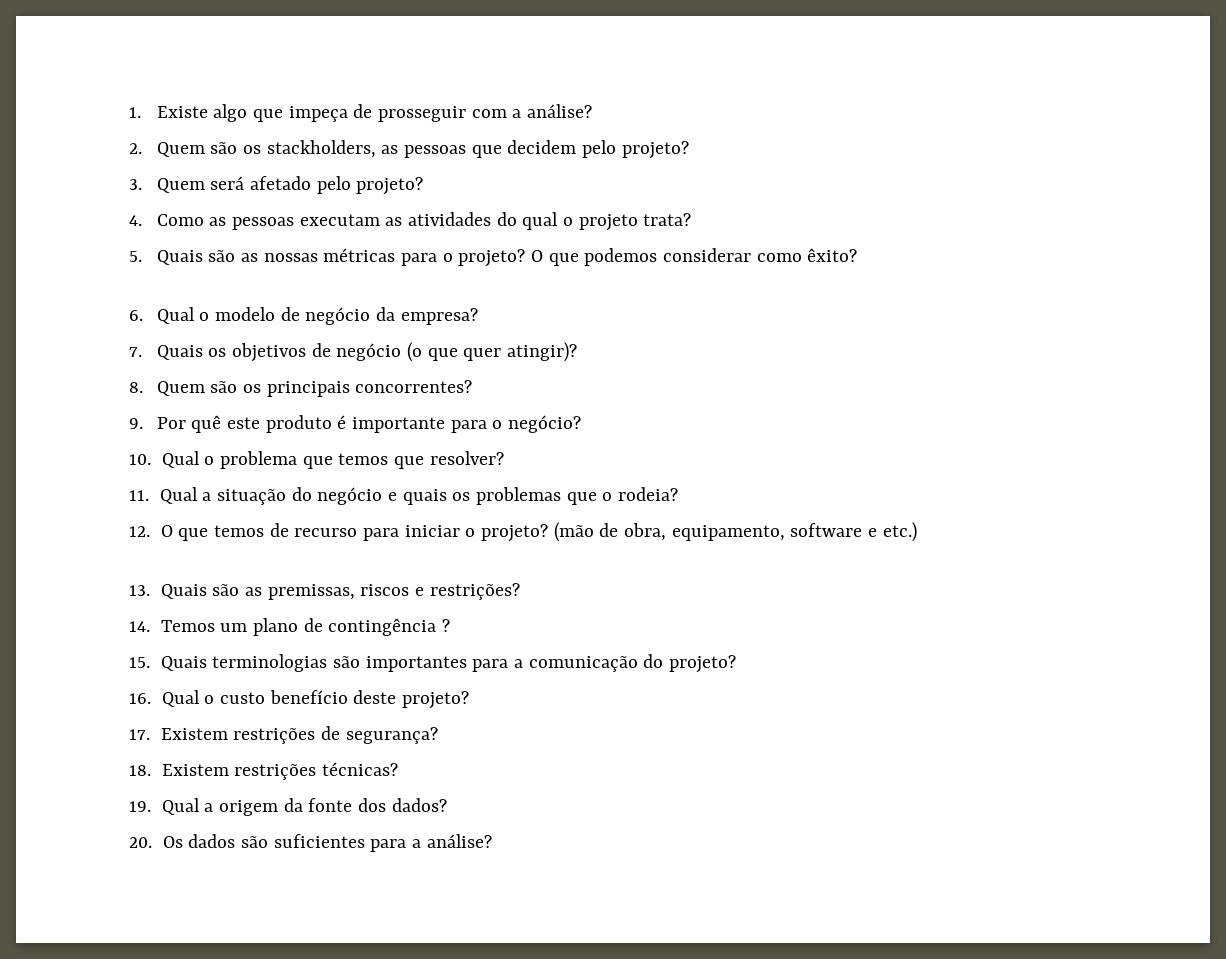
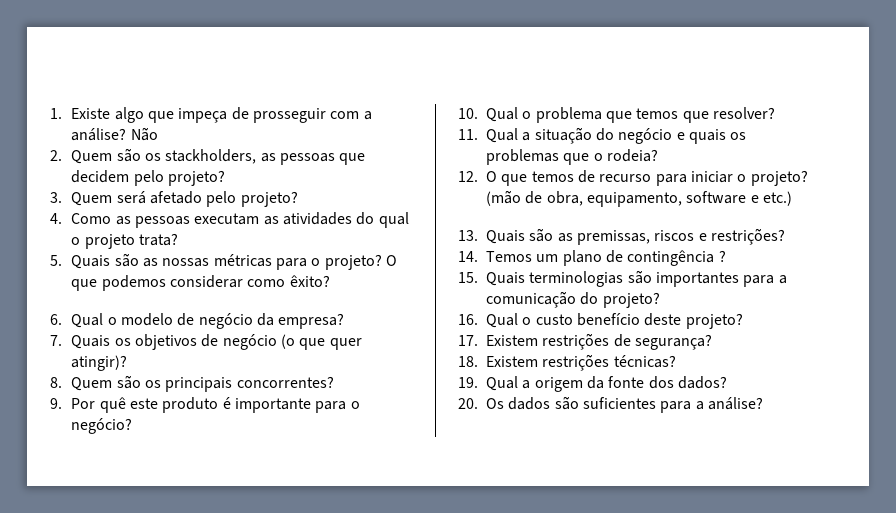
+ Não

